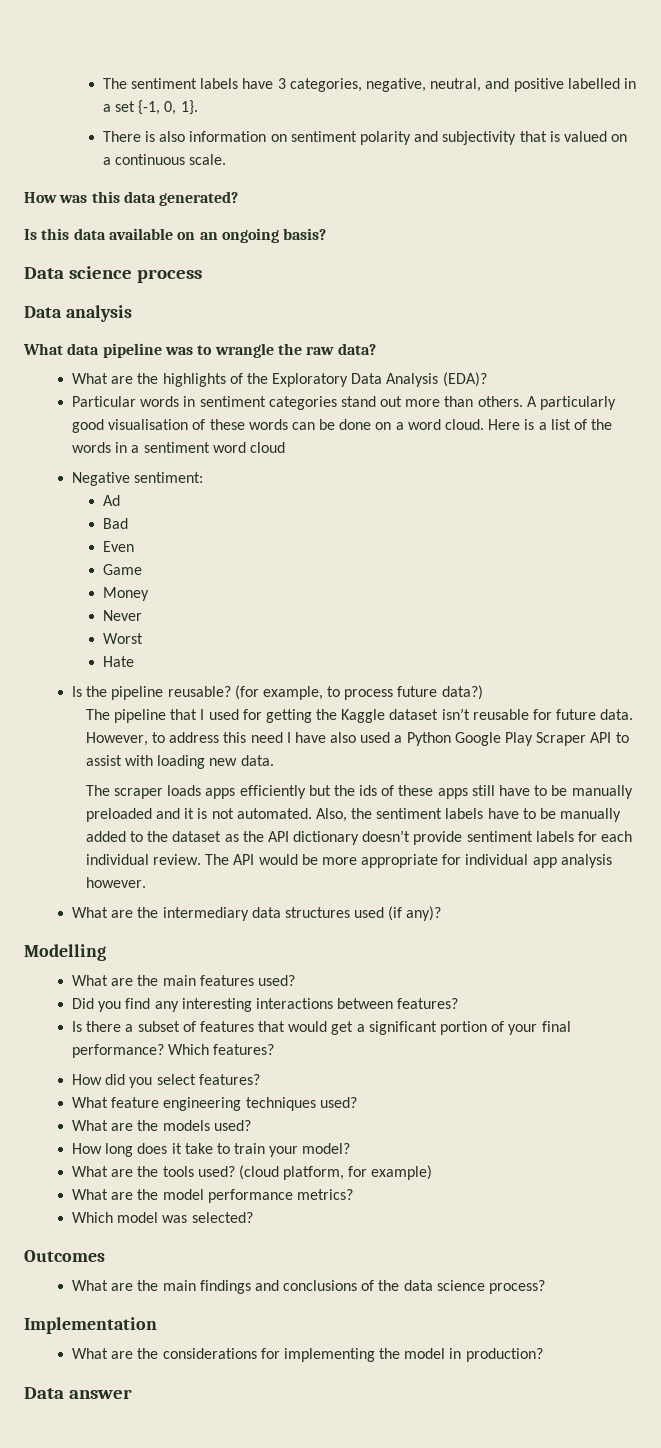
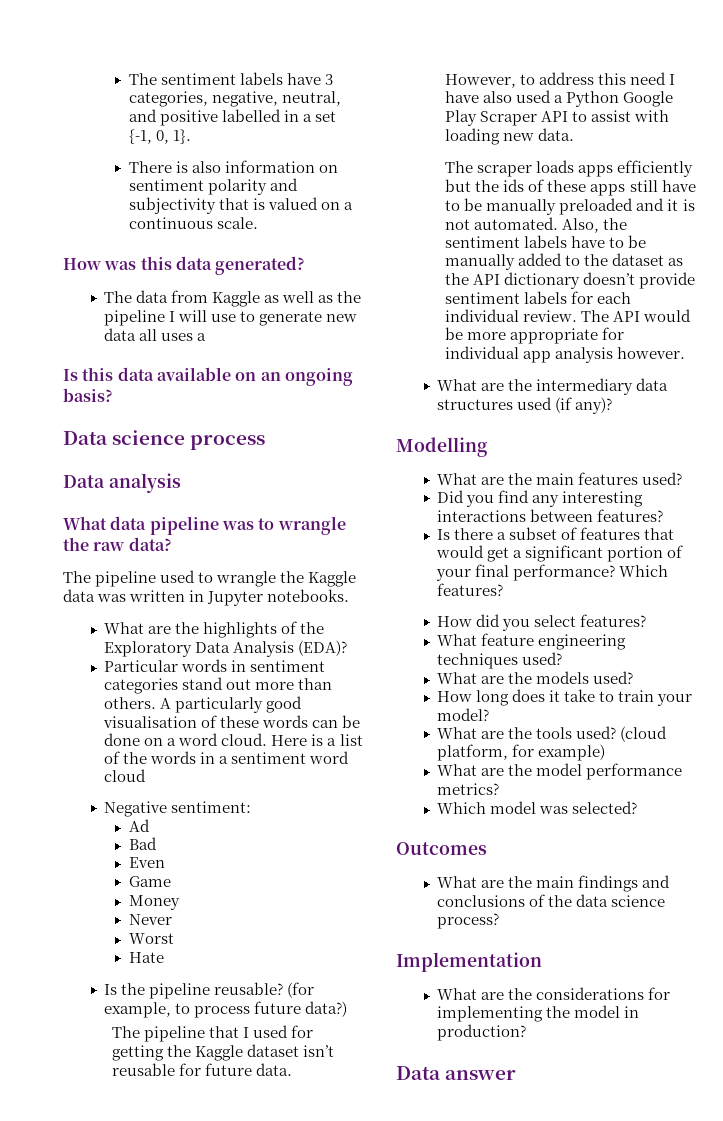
+ The data from Kaggle as well as the pipeline I will use to generate new data all uses a
+ The pipeline used to wrangle the Kaggle data was written in Jupyter notebooks.

